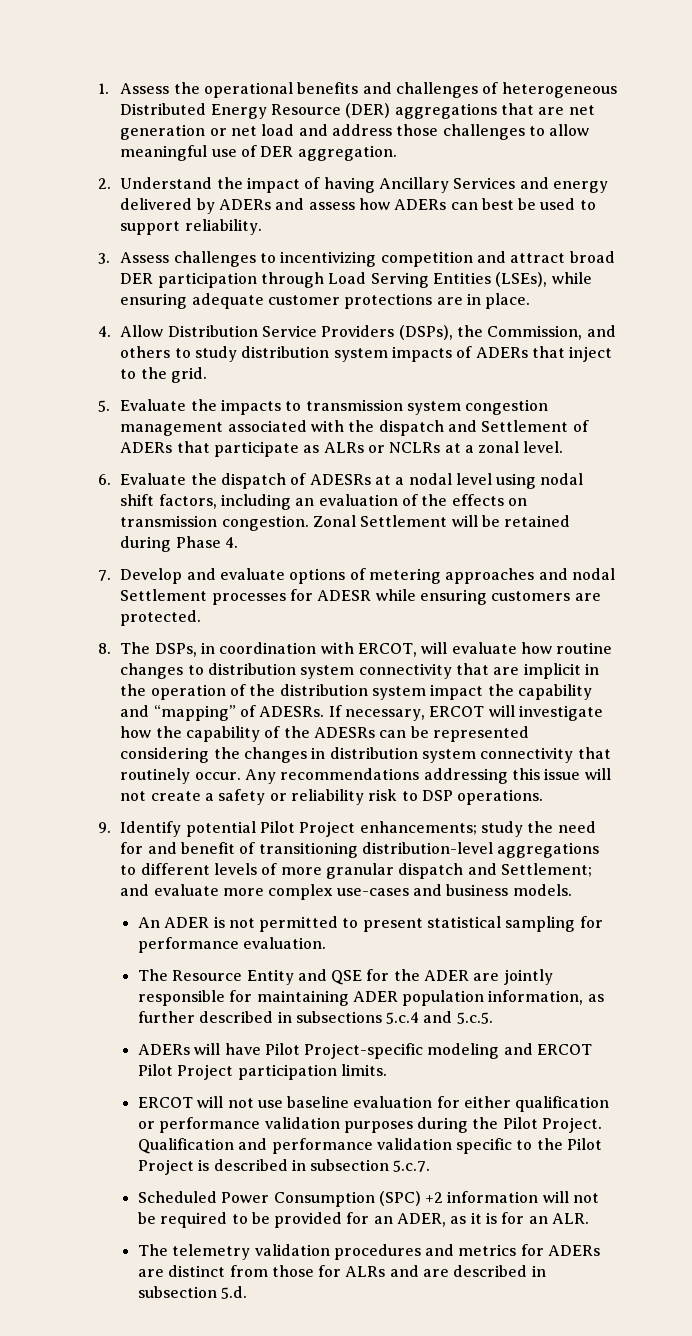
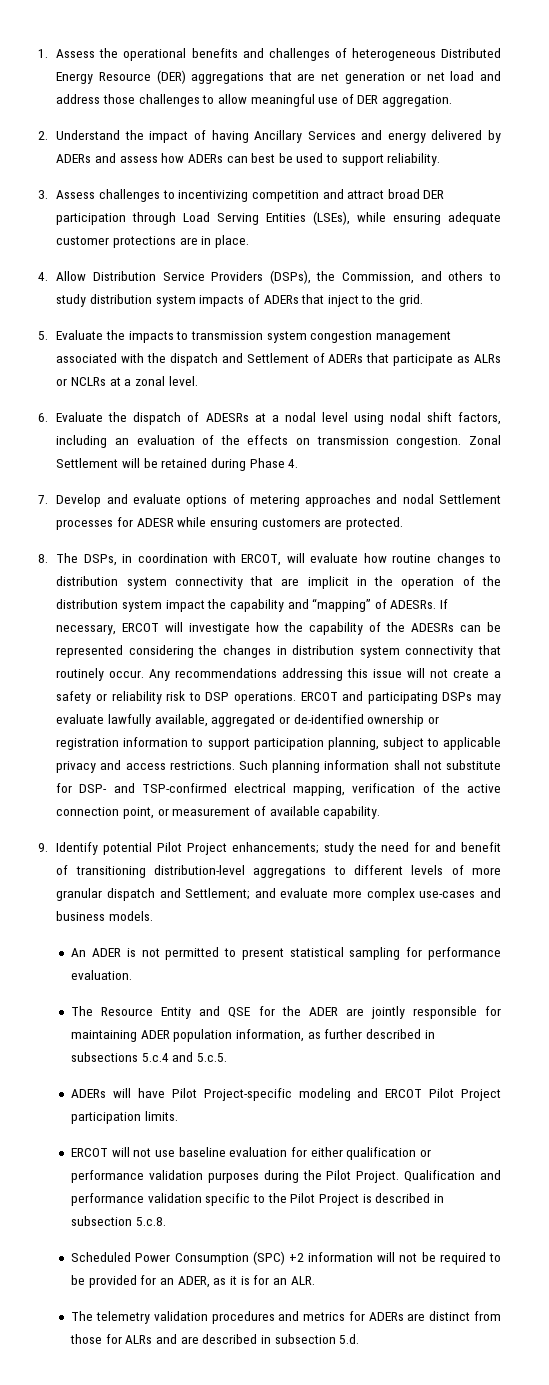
+ ERCOT and participating DSPs may evaluate lawfully available, aggregated or de-identified ownership or registration information to support participation planning, subject to applicable privacy and access restrictions. Such planning information shall not substitute for DSP- and TSP-confirmed electrical mapping, verification of the active connection point, or measurement of available capability.
- Qualification and performance validation specific to the Pilot Project is described in subsection 5.c.7.
+ Qualification and performance validation specific to the Pilot Project is described in subsection 5.c.8.

